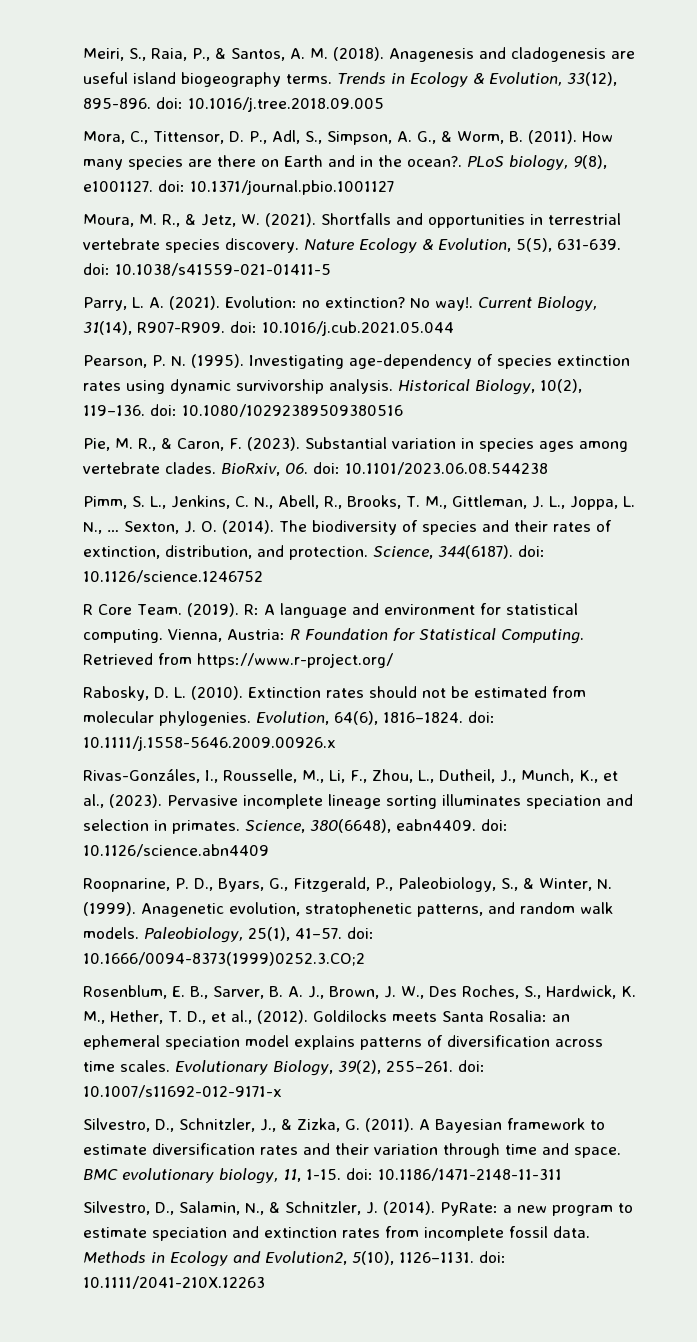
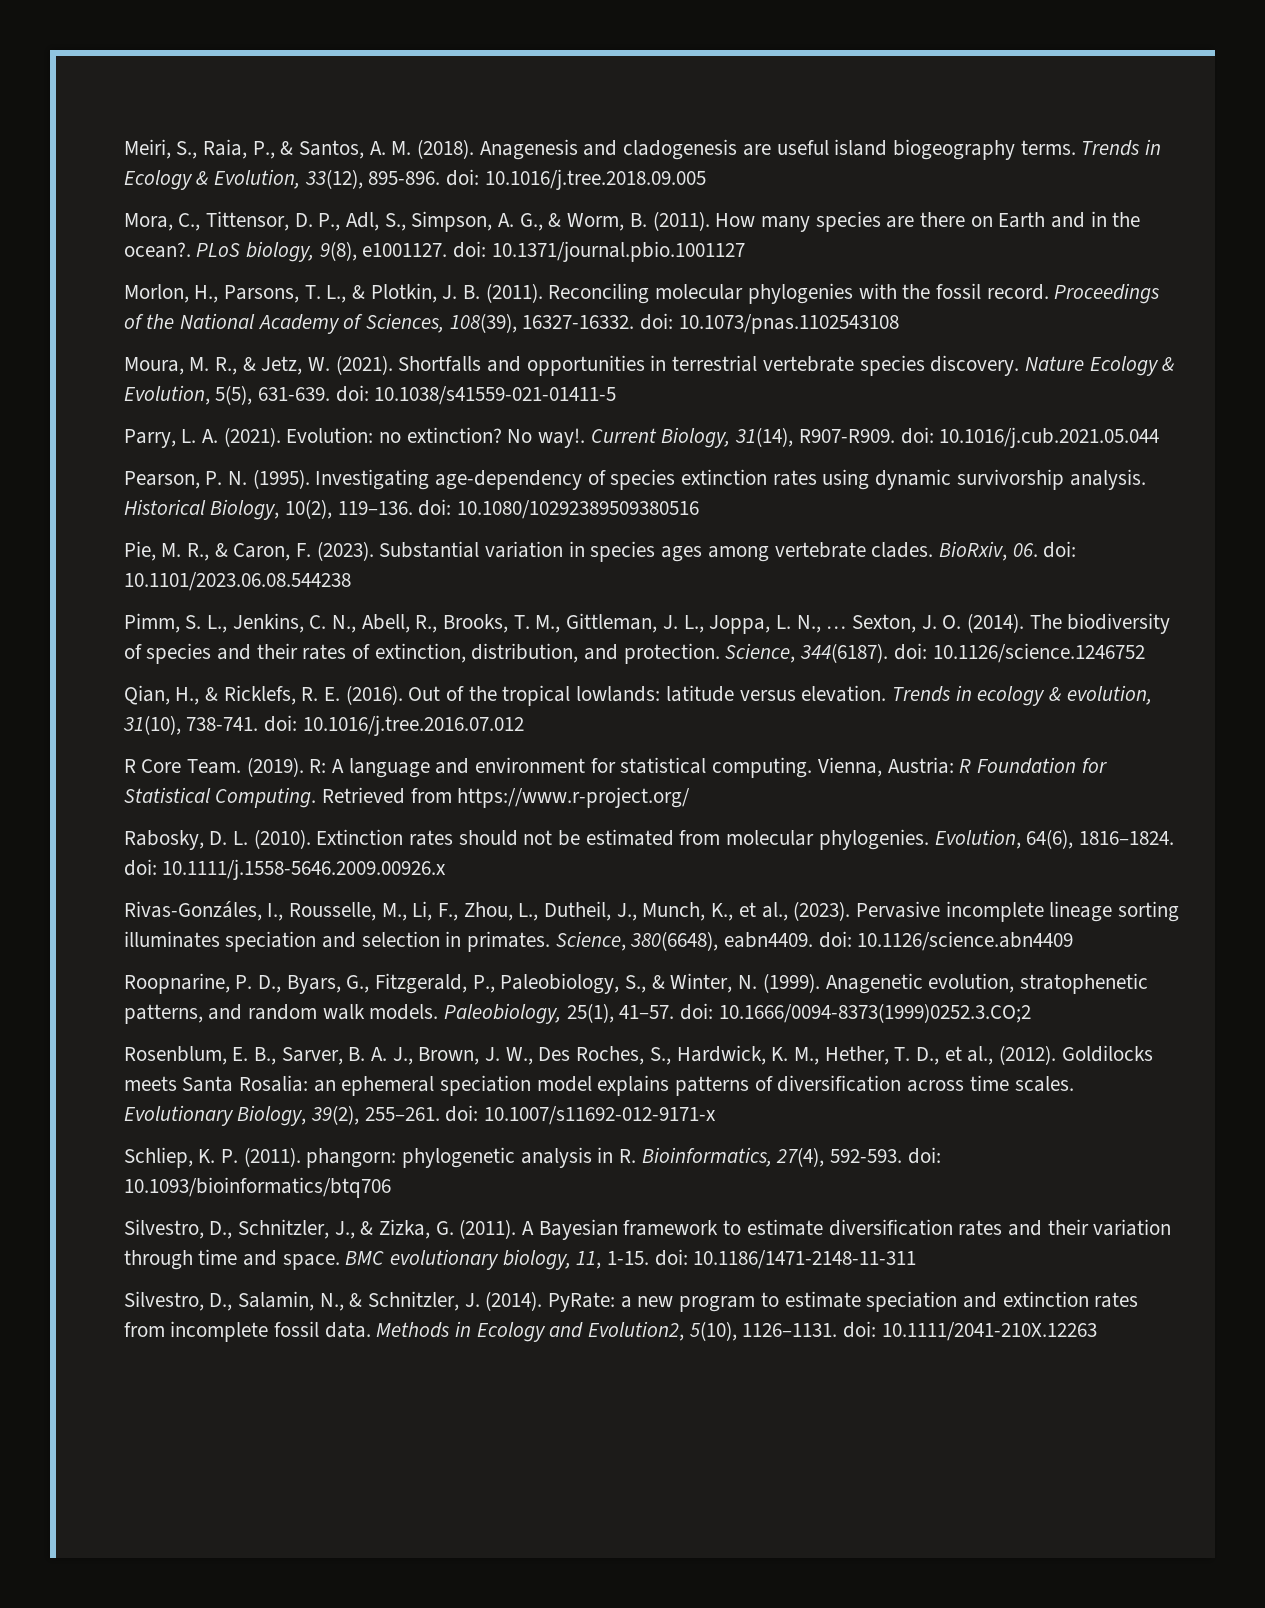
+ Morlon, H., Parsons, T. L., & Plotkin, J. B. (2011). Reconciling molecular phylogenies with the fossil record. Proceedings of the National Academy of Sciences, 108(39), 16327-16332. doi: 10.1073/pnas.1102543108
+ Qian, H., & Ricklefs, R. E. (2016). Out of the tropical lowlands: latitude versus elevation. Trends in ecology & evolution, 31(10), 738-741. doi: 10.1016/j.tree.2016.07.012
+ Schliep, K. P. (2011). phangorn: phylogenetic analysis in R. Bioinformatics, 27(4), 592-593. doi: 10.1093/bioinformatics/btq706

